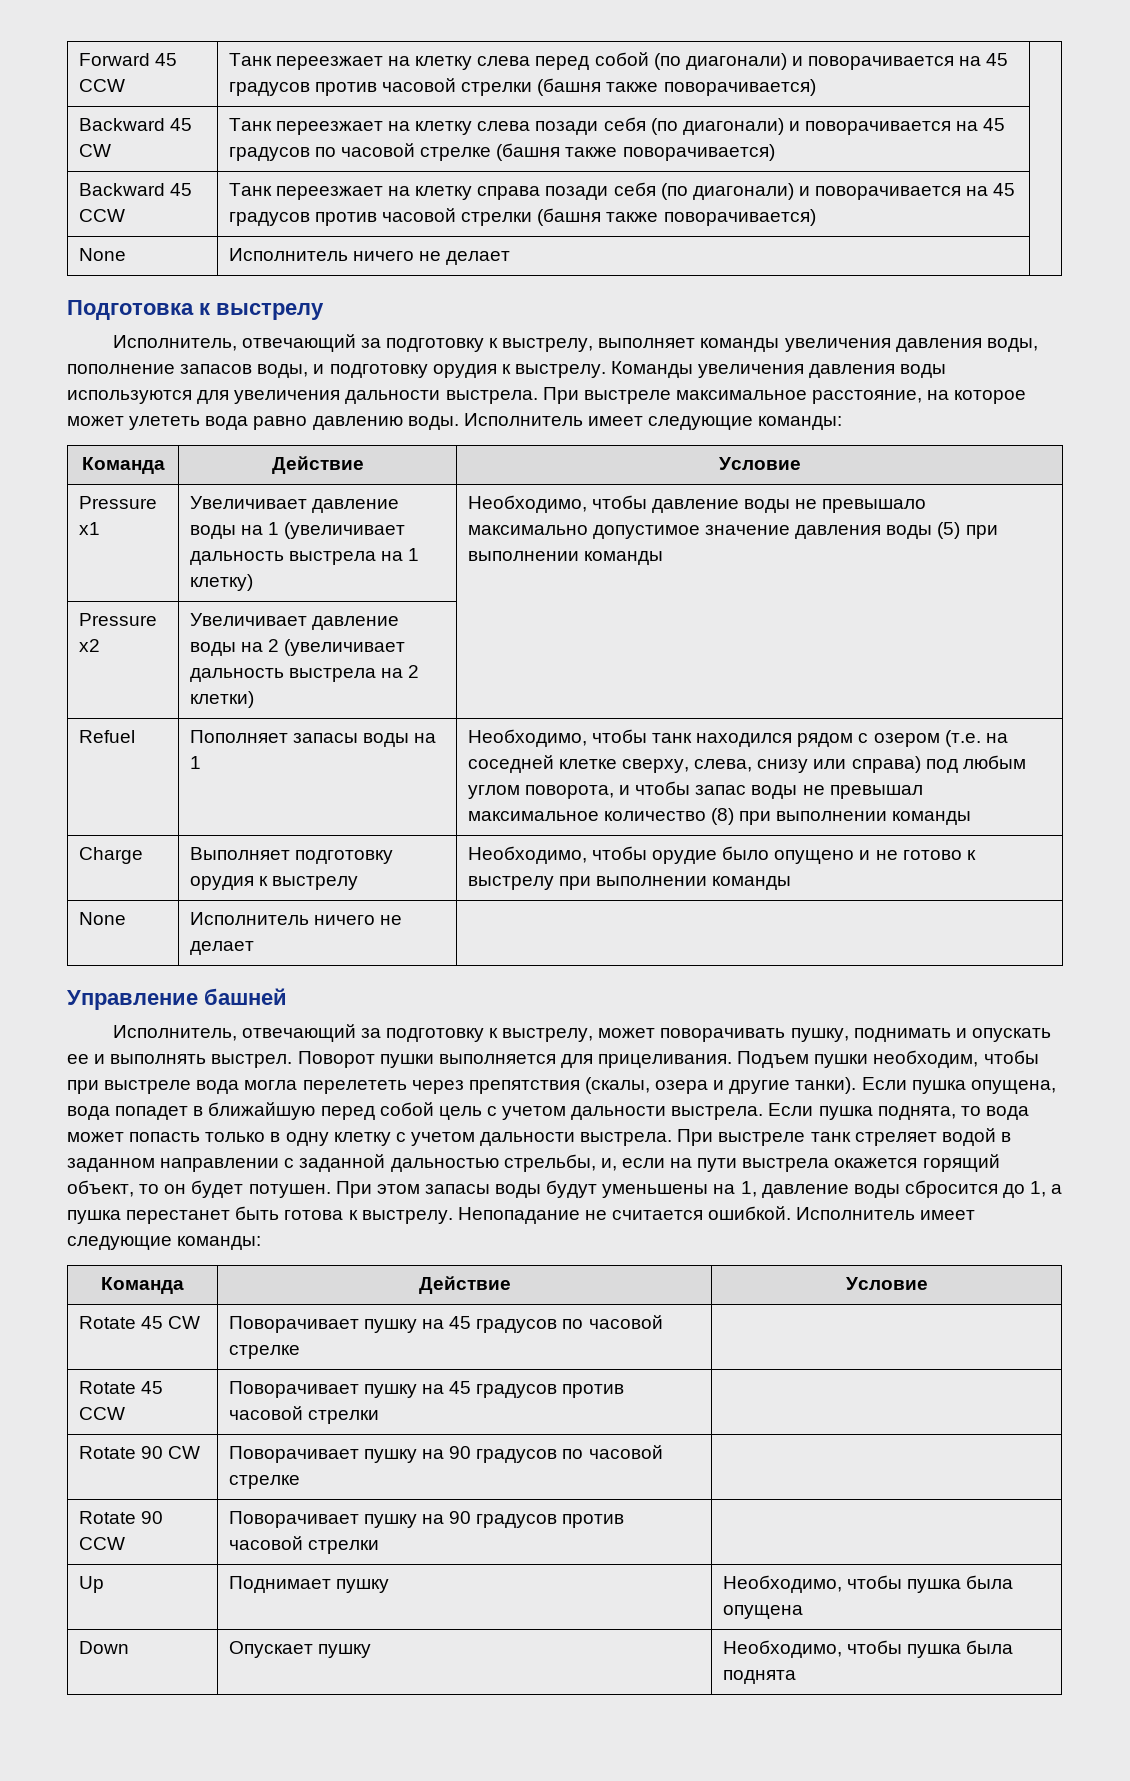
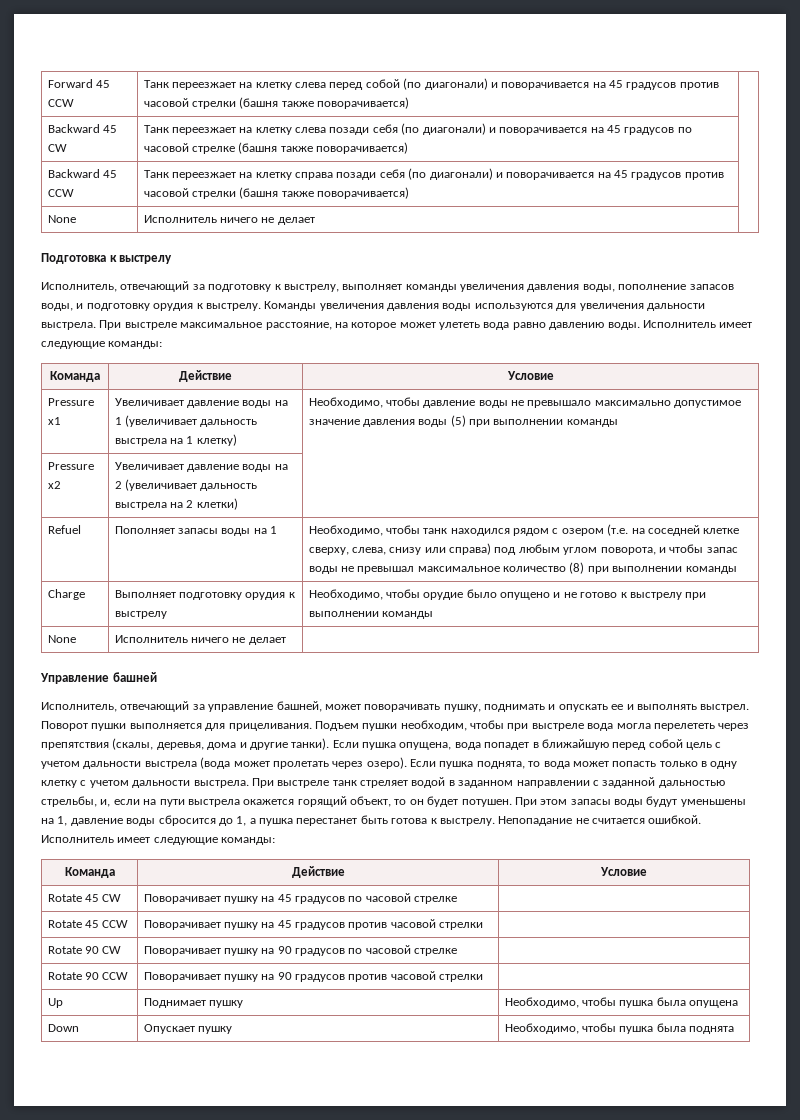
- Исполнитель, отвечающий за подготовку к выстрелу, может поворачивать пушку, поднимать и опускать ее и выполнять выстрел.
+ Исполнитель, отвечающий за управление башней, может поворачивать пушку, поднимать и опускать ее и выполнять выстрел.
- Подъем пушки необходим, чтобы при выстреле вода могла перелететь через препятствия (скалы, озера и другие танки).
+ Подъем пушки необходим, чтобы при выстреле вода могла перелететь через препятствия (скалы, деревья, дома и другие танки).
- Если пушка опущена, вода попадет в ближайшую перед собой цель с учетом дальности выстрела.
+ Если пушка опущена, вода попадет в ближайшую перед собой цель с учетом дальности выстрела (вода может пролетать через озеро).

